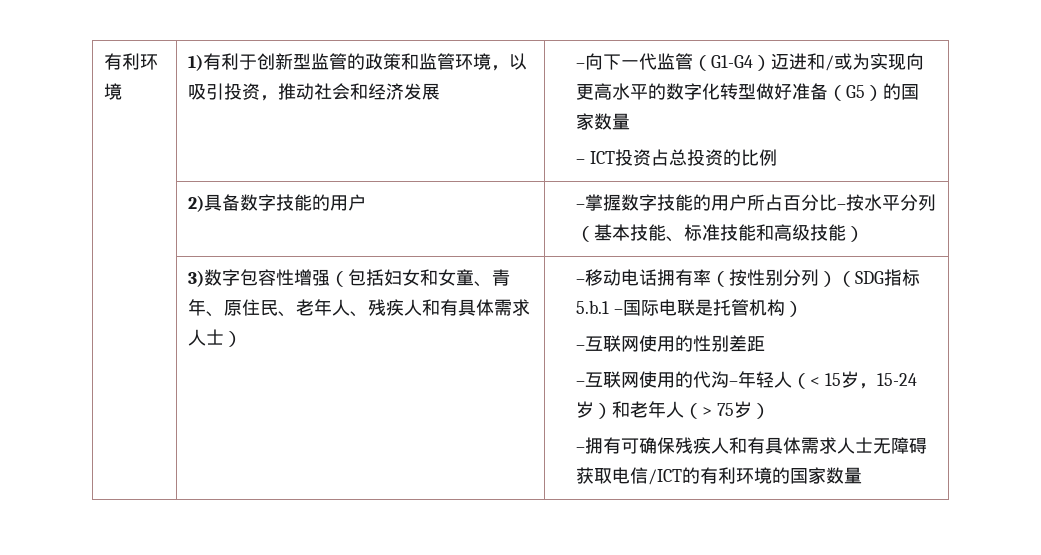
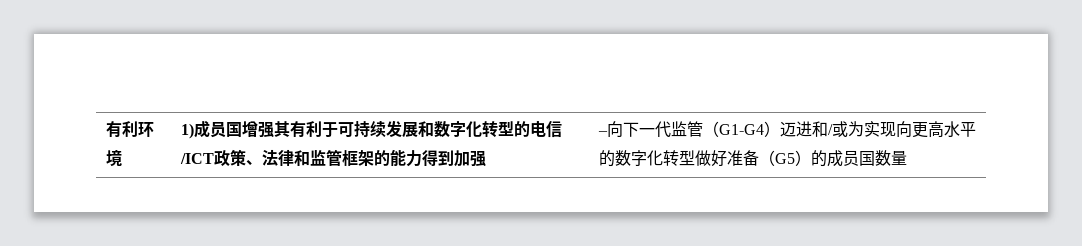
- 1)有利于创新型监管的政策和监管环境，以吸引投资，推动社会和经济发展
+ 1)成员国增强其有利于可持续发展和数字化转型的电信/ICT政策、法律和监管框架的能力得到加强
- –向下一代监管（G1-G4）迈进和/或为实现向更高水平的数字化转型做好准备（G5）的国家数量
- – ICT投资占总投资的比例
- | 2)具备数字技能的用户 | –掌握数字技能的用户所占百分比–按水平分列（基本技能、标准技能和高级技能）
- | 3)数字包容性增强（包括妇女和女童、青年、原住民、老年人、残疾人和有具体需求人士） | –移动电话拥有率（按性别分列）（SDG指标5.b.1 –国际电联是托管机构）
- –互联网使用的性别差距
- –互联网使用的代沟–年轻人（< 15岁，15-24岁）和老年人（> 75岁）
- –拥有可确保残疾人和有具体需求人士无障碍获取电信/ICT的有利环境的国家数量
+ –向下一代监管（G1-G4）迈进和/或为实现向更高水平的数字化转型做好准备（G5）的成员国数量

